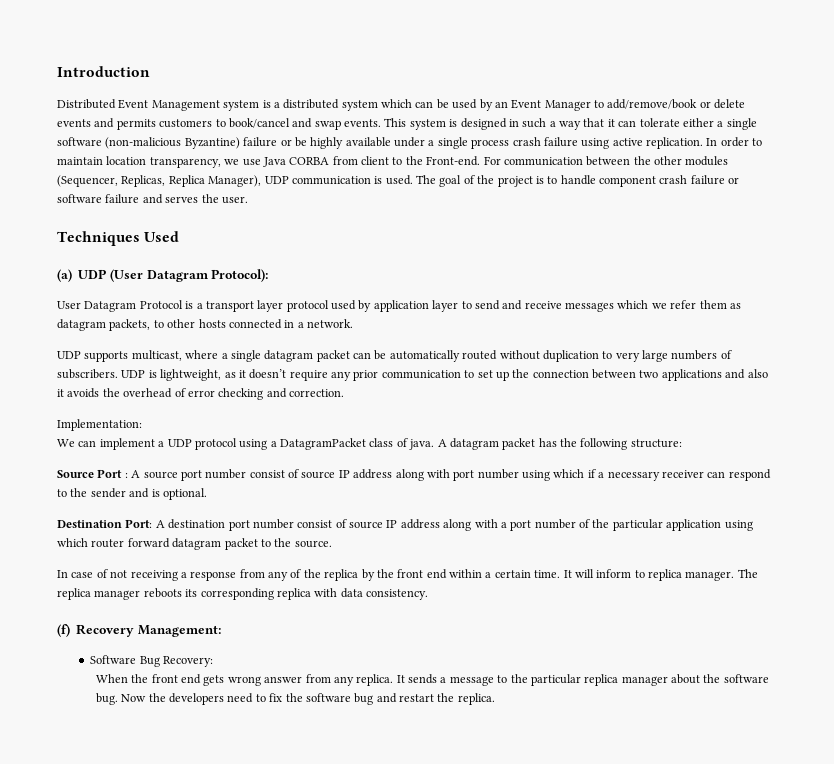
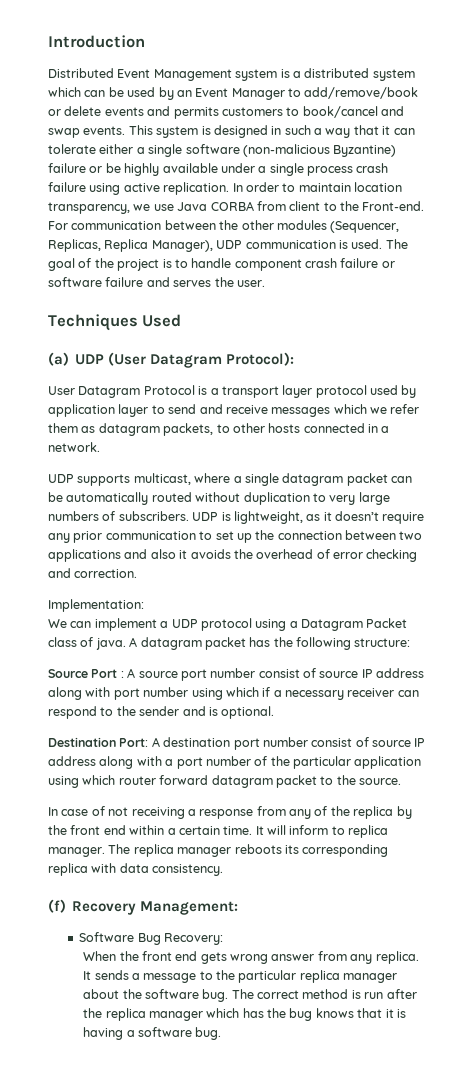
- We can implement a UDP protocol using a DatagramPacket class of java.
+ We can implement a UDP protocol using a Datagram Packet class of java.
- Now the developers need to fix the software bug and restart the replica.
+ The correct method is run after the replica manager which has the bug knows that it is having a software bug.

